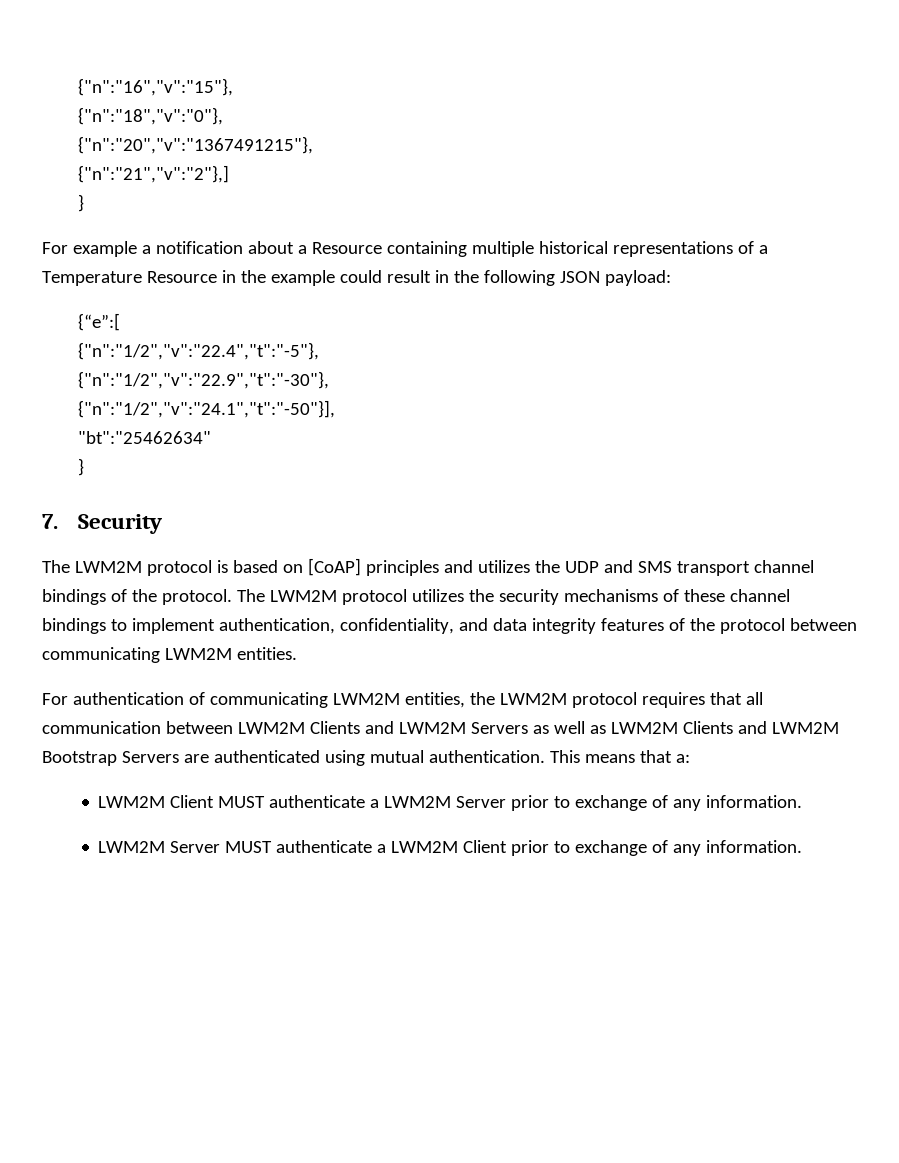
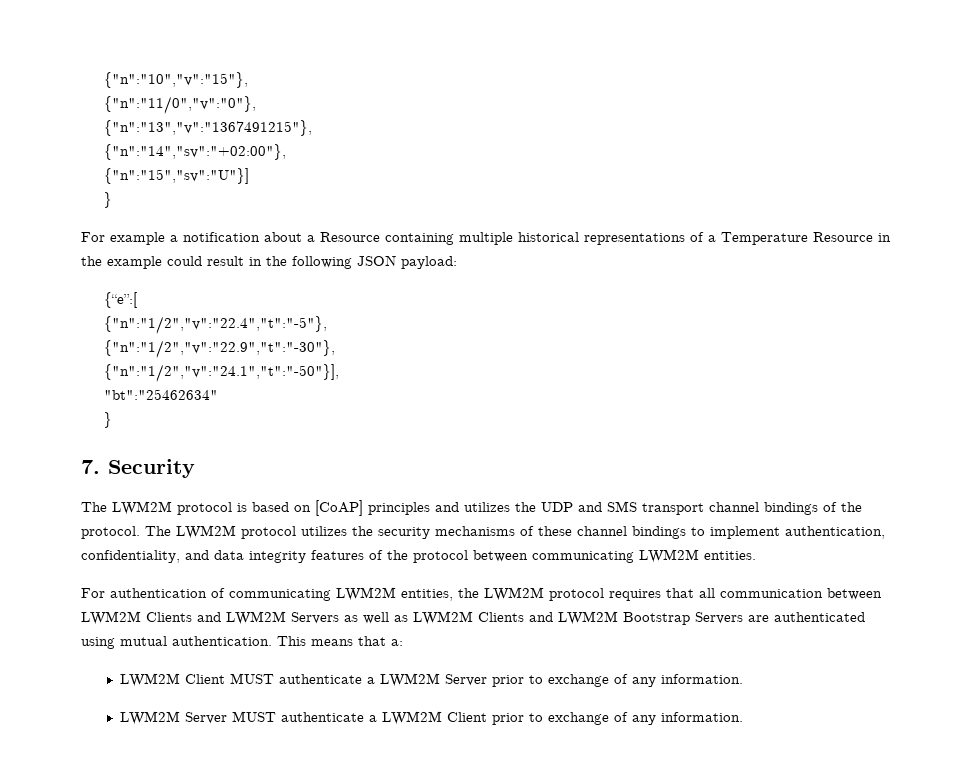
- {"n":"16","v":"15"},
- {"n":"18","v":"0"},
- {"n":"20","v":"1367491215"},
- {"n":"21","v":"2"},]
+ {"n":"10","v":"15"},
+ {"n":"11/0","v":"0"},
+ {"n":"13","v":"1367491215"},
+ {"n":"14","sv":"+02:00"},
+ {"n":"15","sv":"U"}]

